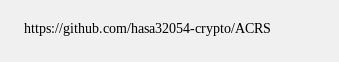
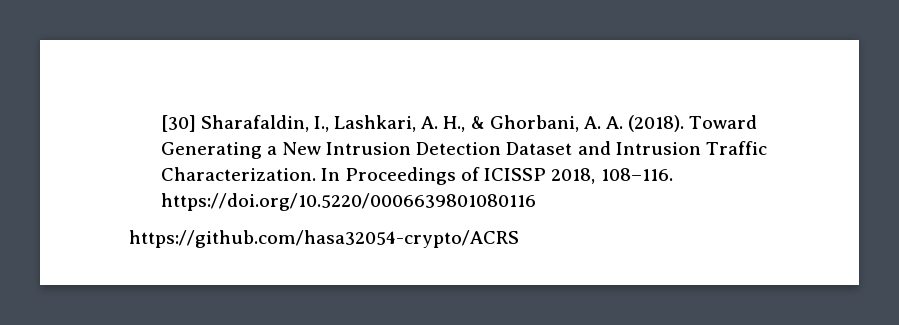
+ [30] Sharafaldin, I., Lashkari, A. H., & Ghorbani, A. A. (2018). Toward Generating a New Intrusion Detection Dataset and Intrusion Traffic Characterization. In Proceedings of ICISSP 2018, 108–116. https://doi.org/10.5220/0006639801080116

